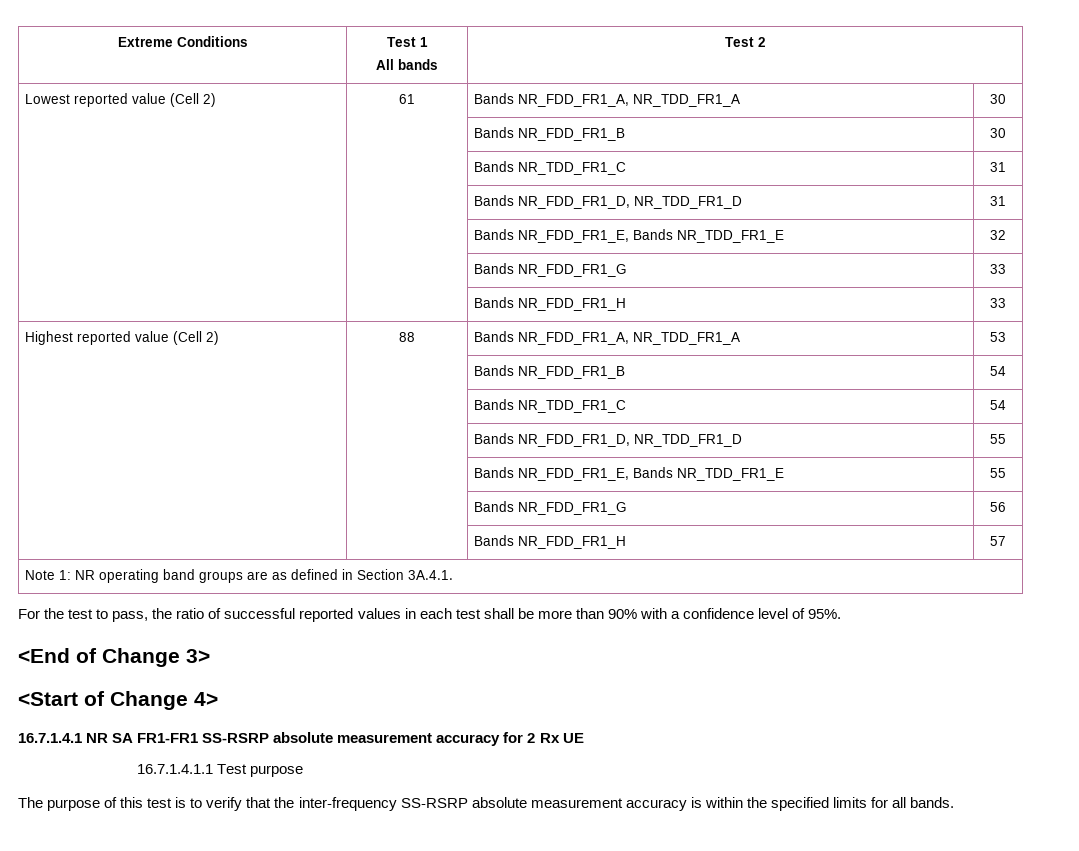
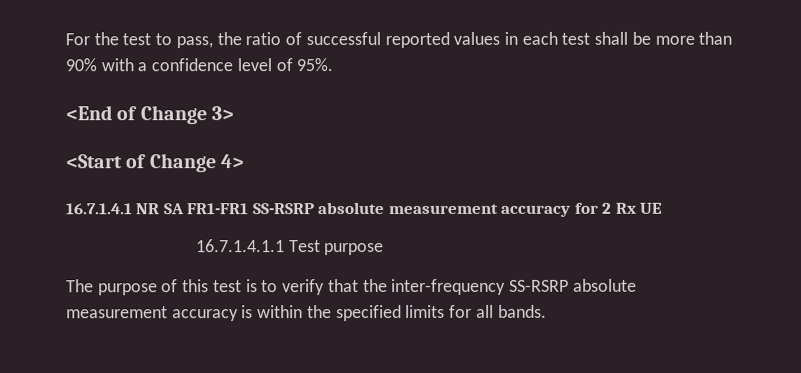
- Extreme Conditions | Test 1
- All bands | Test 2
- Lowest reported value (Cell 2) | 61 | Bands NR_FDD_FR1_A, NR_TDD_FR1_A | 30
- | | Bands NR_FDD_FR1_B | 30
- | | Bands NR_TDD_FR1_C | 31
- | | Bands NR_FDD_FR1_D, NR_TDD_FR1_D | 31
- | | Bands NR_FDD_FR1_E, Bands NR_TDD_FR1_E | 32
- | | Bands NR_FDD_FR1_G | 33
- | | Bands NR_FDD_FR1_H | 33
- Highest reported value (Cell 2) | 88 | Bands NR_FDD_FR1_A, NR_TDD_FR1_A | 53
- | | Bands NR_FDD_FR1_B | 54
- | | Bands NR_TDD_FR1_C | 54
- | | Bands NR_FDD_FR1_D, NR_TDD_FR1_D | 55
- | | Bands NR_FDD_FR1_E, Bands NR_TDD_FR1_E | 55
- | | Bands NR_FDD_FR1_G | 56
- | | Bands NR_FDD_FR1_H | 57
- Note 1: NR operating band groups are as defined in Section 3A.4.1.

